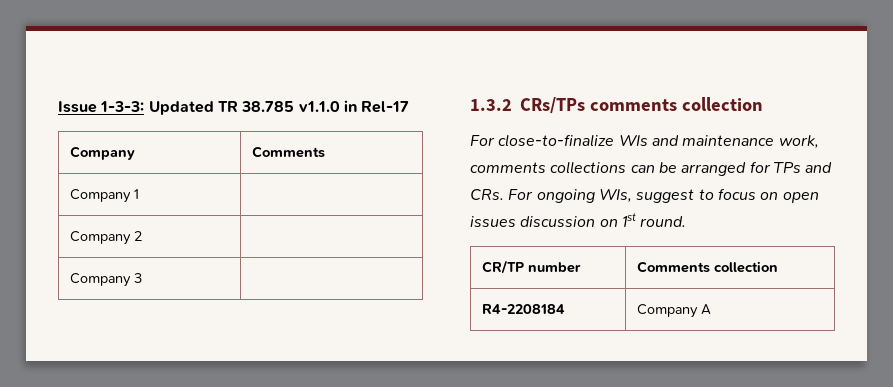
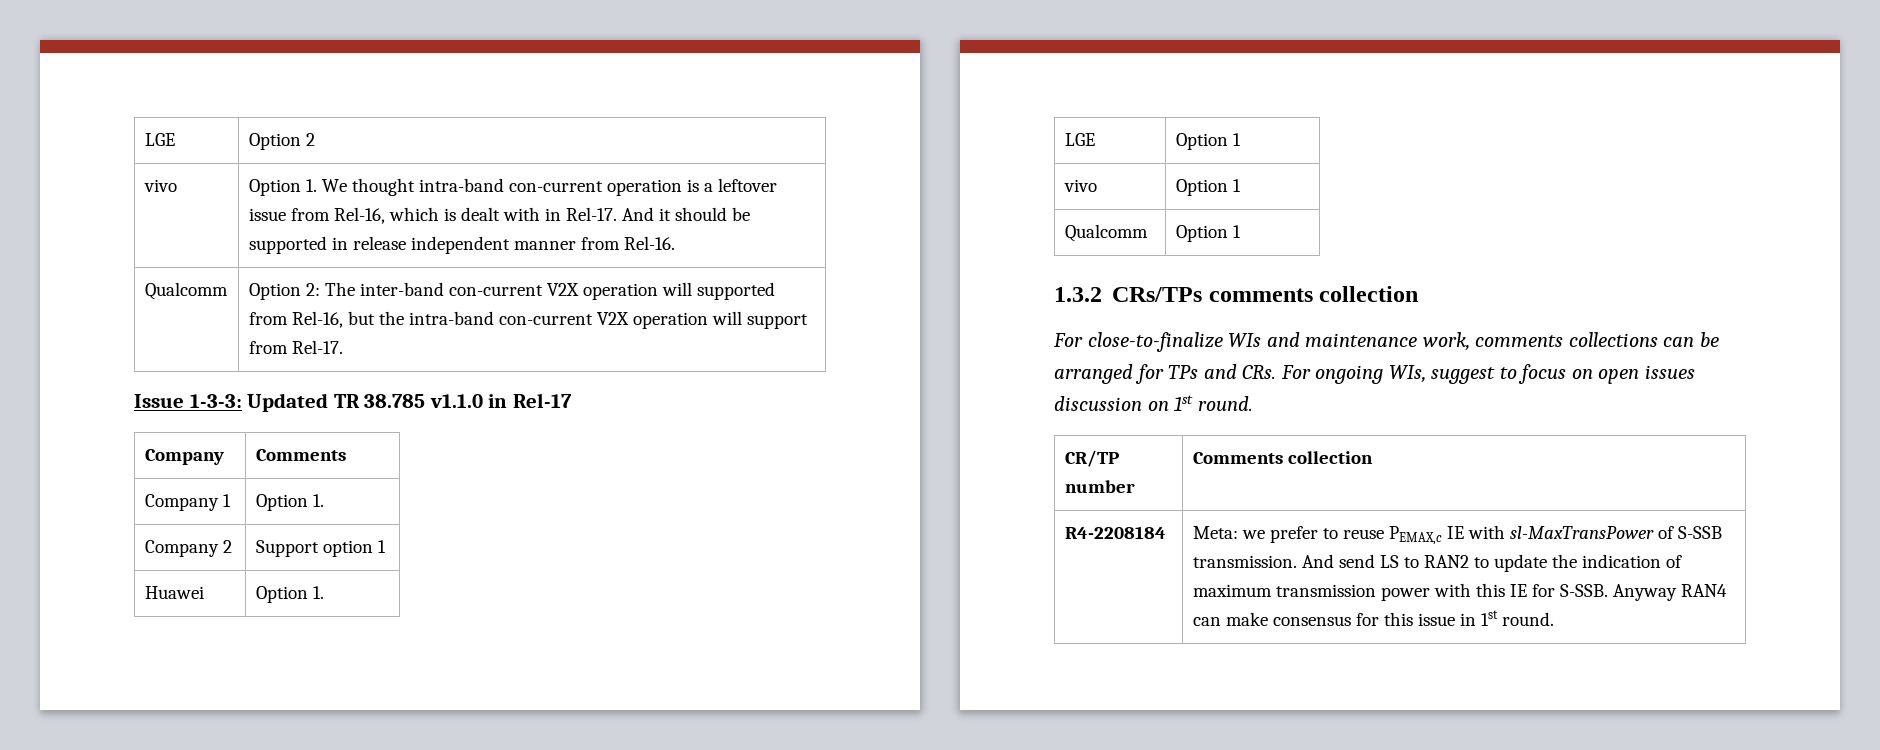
+ LGE | Option 2
+ vivo | Option 1. We thought intra-band con-current operation is a leftover issue from Rel-16, which is dealt with in Rel-17. And it should be supported in release independent manner from Rel-16.
+ Qualcomm | Option 2: The inter-band con-current V2X operation will supported from Rel-16, but the intra-band con-current V2X operation will support from Rel-17.
- Company 1 |
+ Company 1 | Option 1.
- Company 2 |
- Company 3 |
+ Company 2 | Support option 1
+ Huawei | Option 1.
+ LGE | Option 1
+ vivo | Option 1
+ Qualcomm | Option 1
- Company A
+ Meta: we prefer to reuse PEMAX,c IE with sl-MaxTransPower of S-SSB transmission. And send LS to RAN2 to update the indication of maximum transmission power with this IE for S-SSB. Anyway RAN4 can make consensus for this issue in 1st round.

